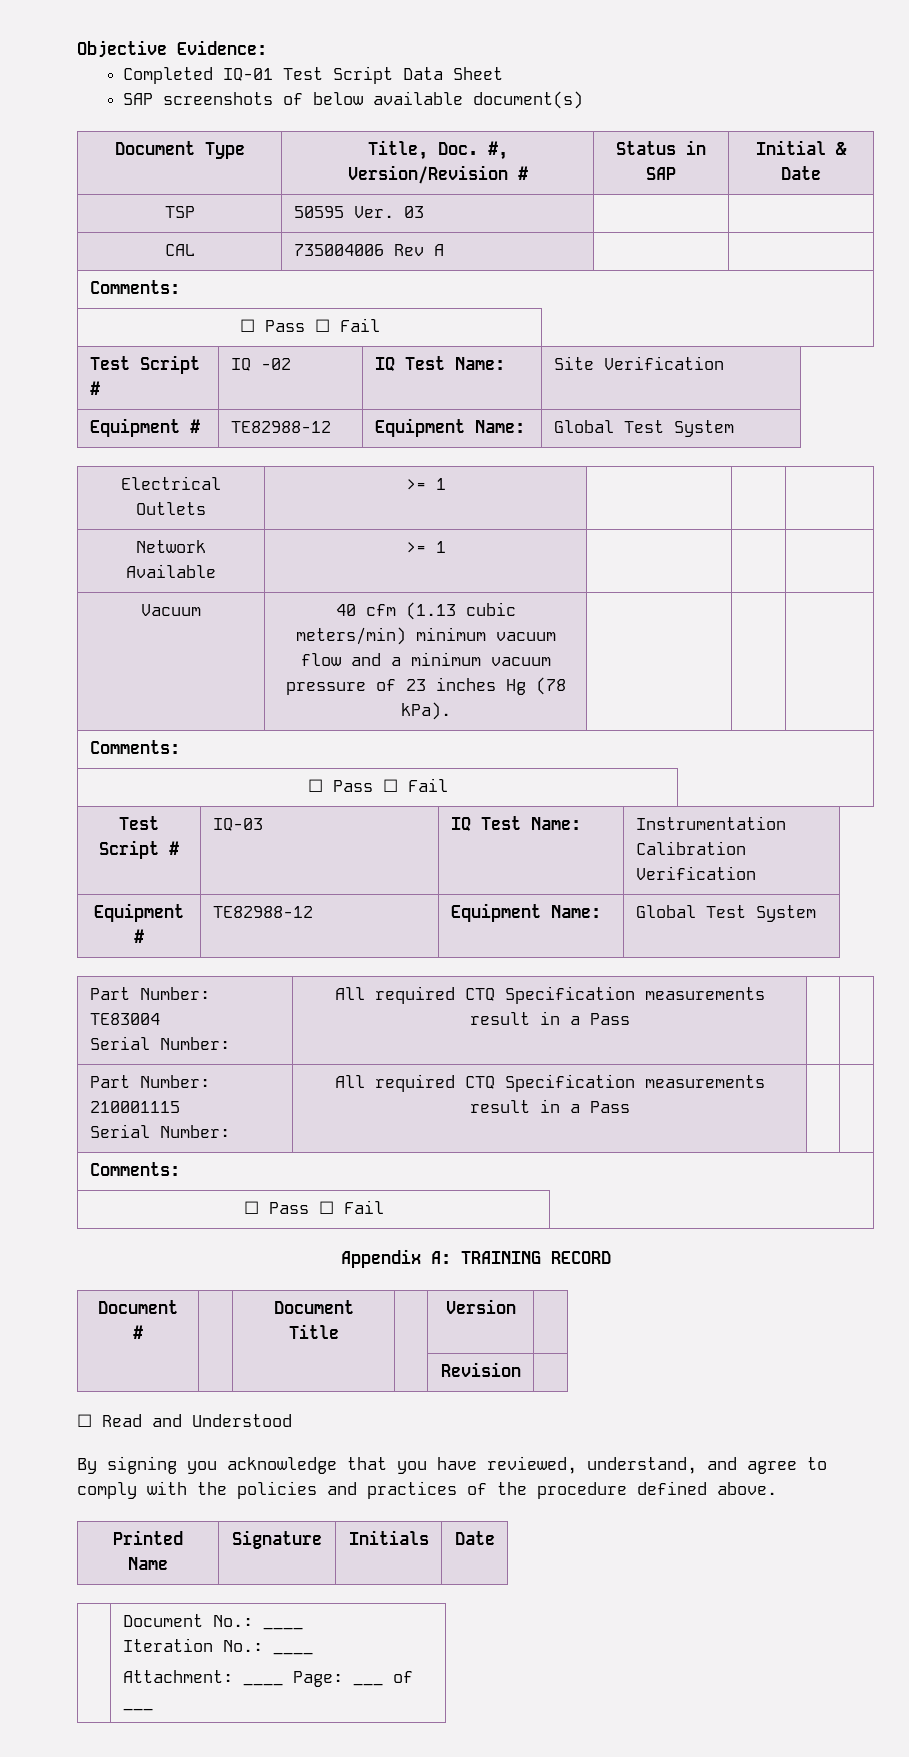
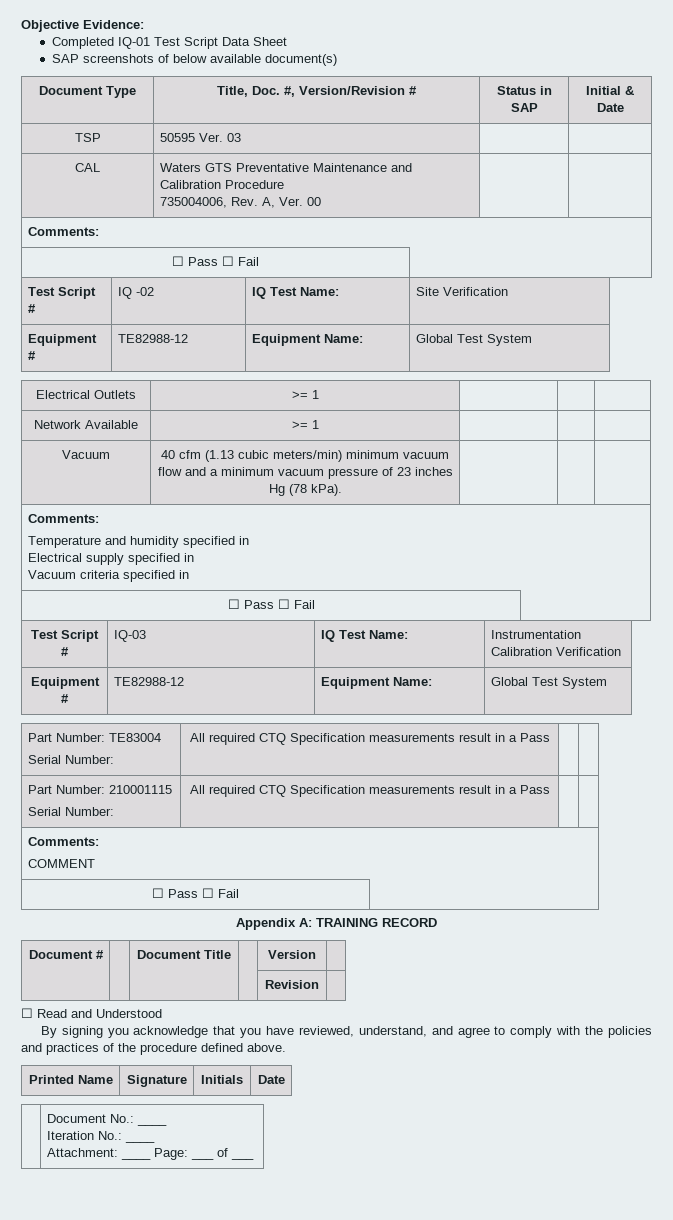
- CAL | 735004006 Rev A | |
+ CAL | Waters GTS Preventative Maintenance and Calibration Procedure
+ 735004006, Rev. A, Ver. 00 | |
  Vacuum | 40 cfm (1.13 cubic meters/min) minimum vacuum flow and a minimum vacuum pressure of 23 inches Hg (78 kPa). | | |
  Comments:
+ Temperature and humidity specified in
+ Electrical supply specified in
+ Vacuum criteria specified in
  Part Number: 210001115
  Serial Number: | All required CTQ Specification measurements result in a Pass | |
  Comments:
+ COMMENT

